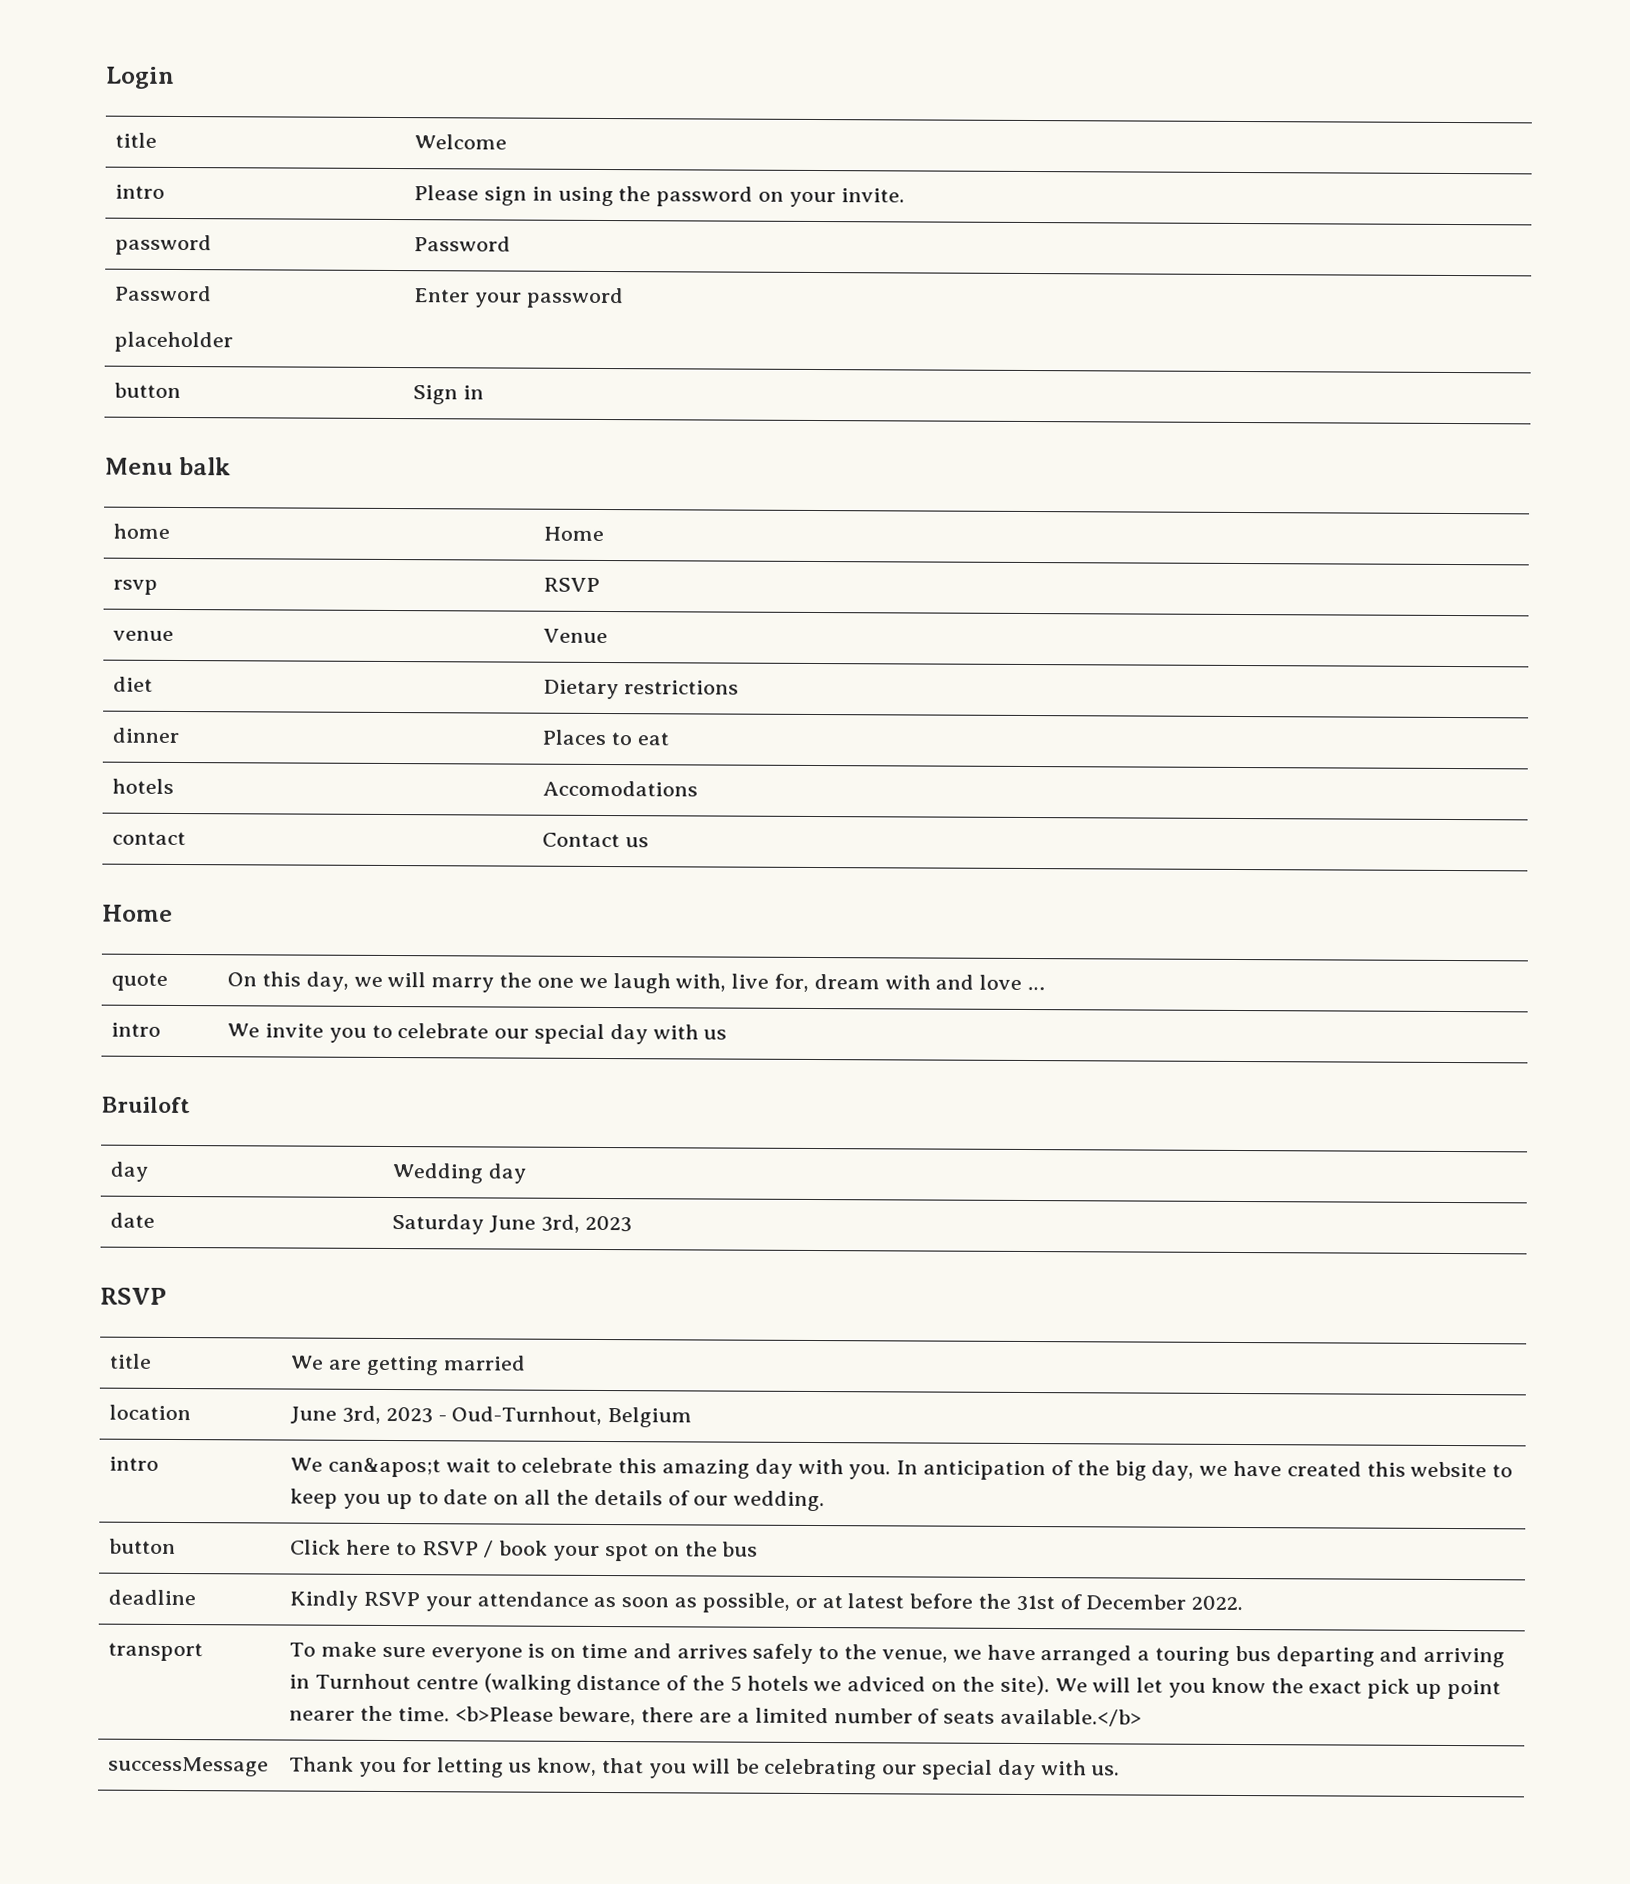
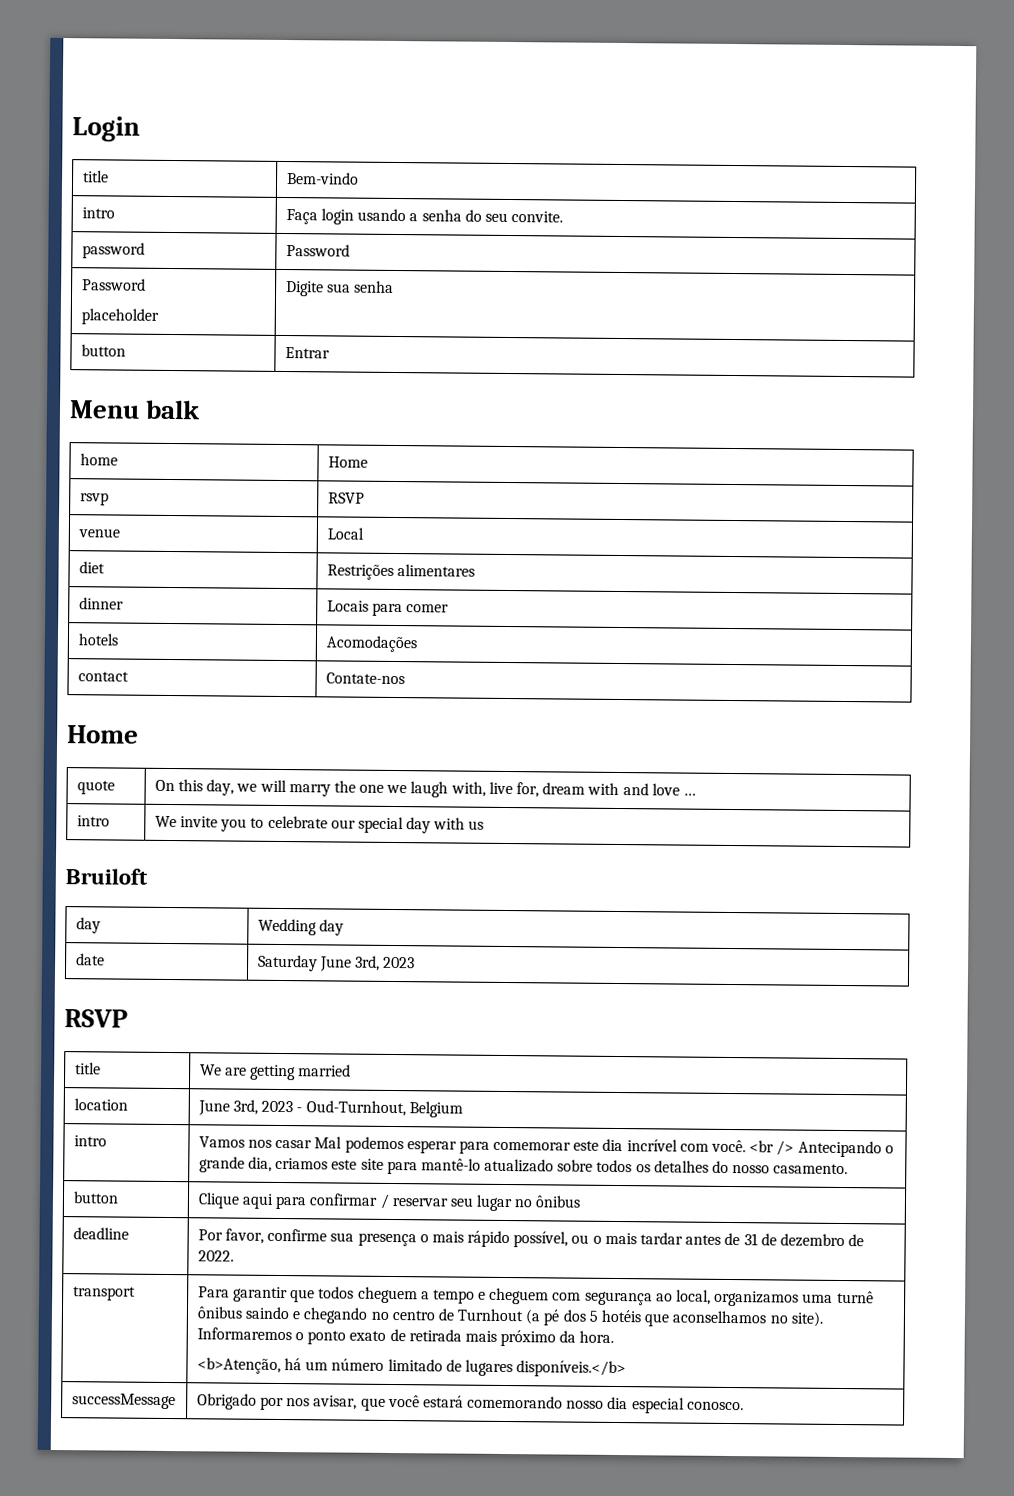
- title | Welcome
- intro | Please sign in using the password on your invite.
+ title | Bem-vindo
+ intro | Faça login usando a senha do seu convite.
  password | Password
  Password
- placeholder | Enter your password
- button | Sign in
+ placeholder | Digite sua senha
+ button | Entrar
- venue | Venue
+ venue | Local
- diet | Dietary restrictions
+ diet | Restrições alimentares
- dinner | Places to eat
+ dinner | Locais para comer
- hotels | Accomodations
+ hotels | Acomodações
- contact | Contact us
+ contact | Contate-nos
- intro | We can&apos;t wait to celebrate this amazing day with you. In anticipation of the big day, we have created this website to keep you up to date on all the details of our wedding.
- button | Click here to RSVP / book your spot on the bus
- deadline | Kindly RSVP your attendance as soon as possible, or at latest before the 31st of December 2022.
- transport | To make sure everyone is on time and arrives safely to the venue, we have arranged a touring bus departing and arriving in Turnhout centre (walking distance of the 5 hotels we adviced on the site). We will let you know the exact pick up point nearer the time. <b>Please beware, there are a limited number of seats available.</b>
- successMessage | Thank you for letting us know, that you will be celebrating our special day with us.
+ intro | Vamos nos casar Mal podemos esperar para comemorar este dia incrível com você. <br /> Antecipando o grande dia, criamos este site para mantê-lo atualizado sobre todos os detalhes do nosso casamento.
+ button | Clique aqui para confirmar / reservar seu lugar no ônibus
+ deadline | Por favor, confirme sua presença o mais rápido possível, ou o mais tardar antes de 31 de dezembro de 2022.
+ transport | Para garantir que todos cheguem a tempo e cheguem com segurança ao local, organizamos uma turnê ônibus saindo e chegando no centro de Turnhout (a pé dos 5 hotéis que aconselhamos no site). Informaremos o ponto exato de retirada mais próximo da hora.
+ <b>Atenção, há um número limitado de lugares disponíveis.</b>
+ successMessage | Obrigado por nos avisar, que você estará comemorando nosso dia especial conosco.

